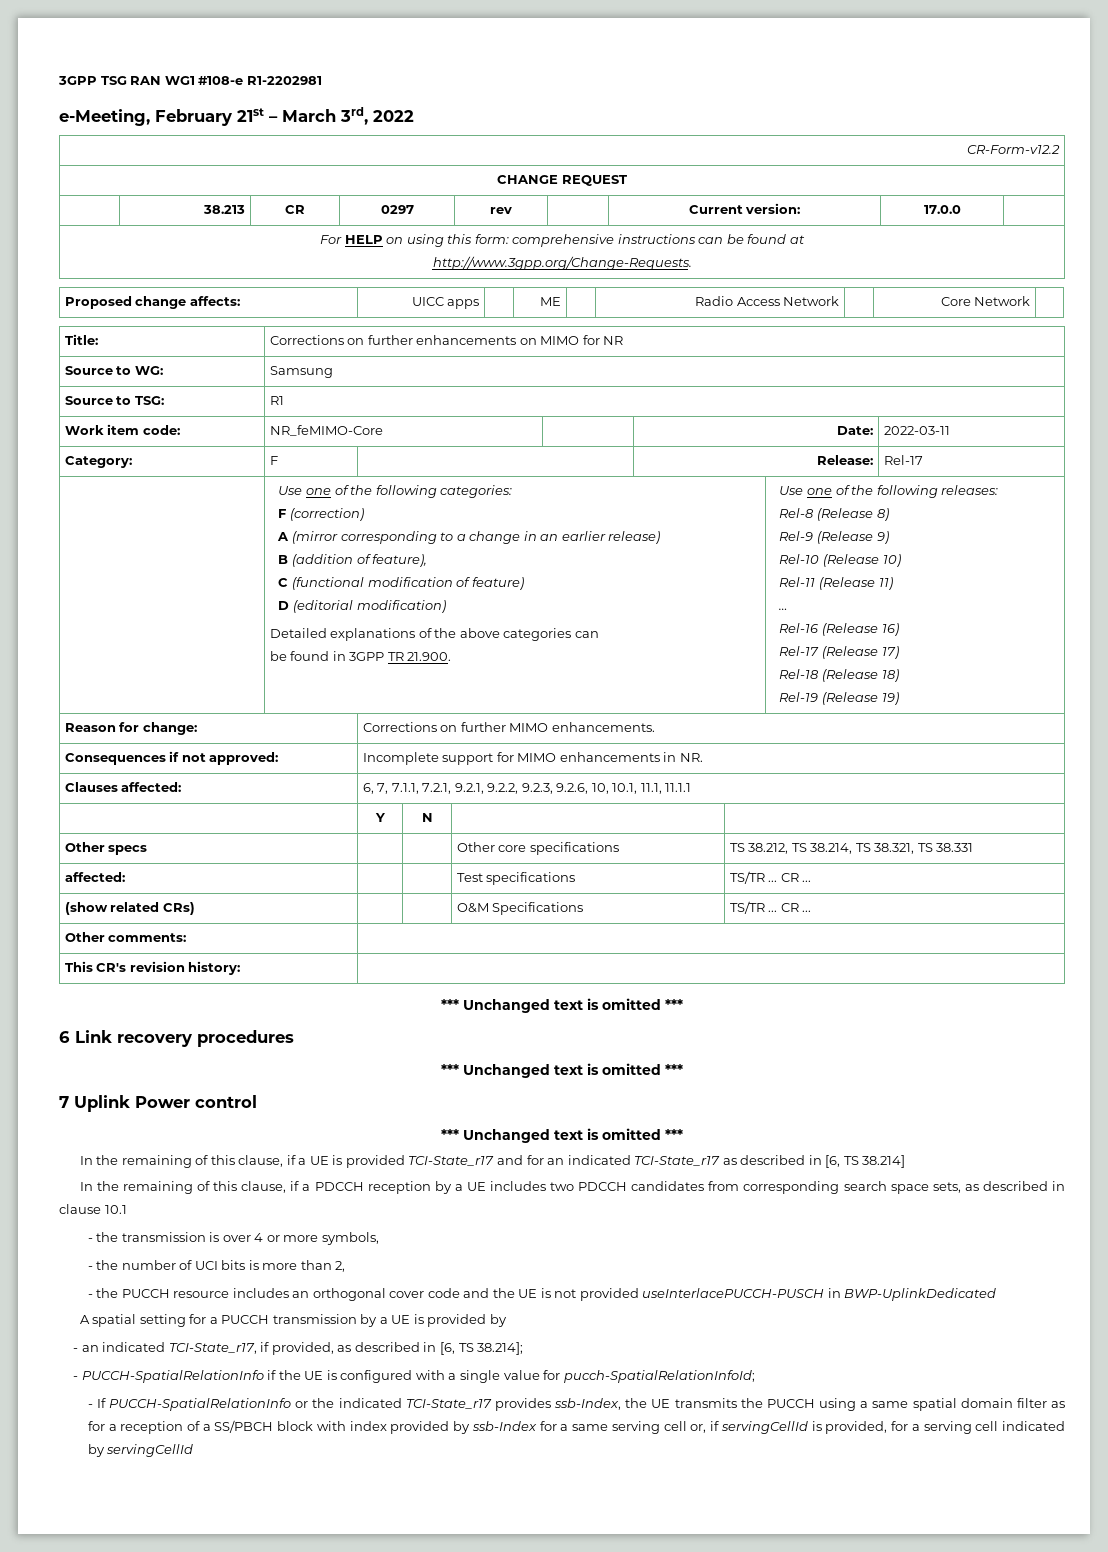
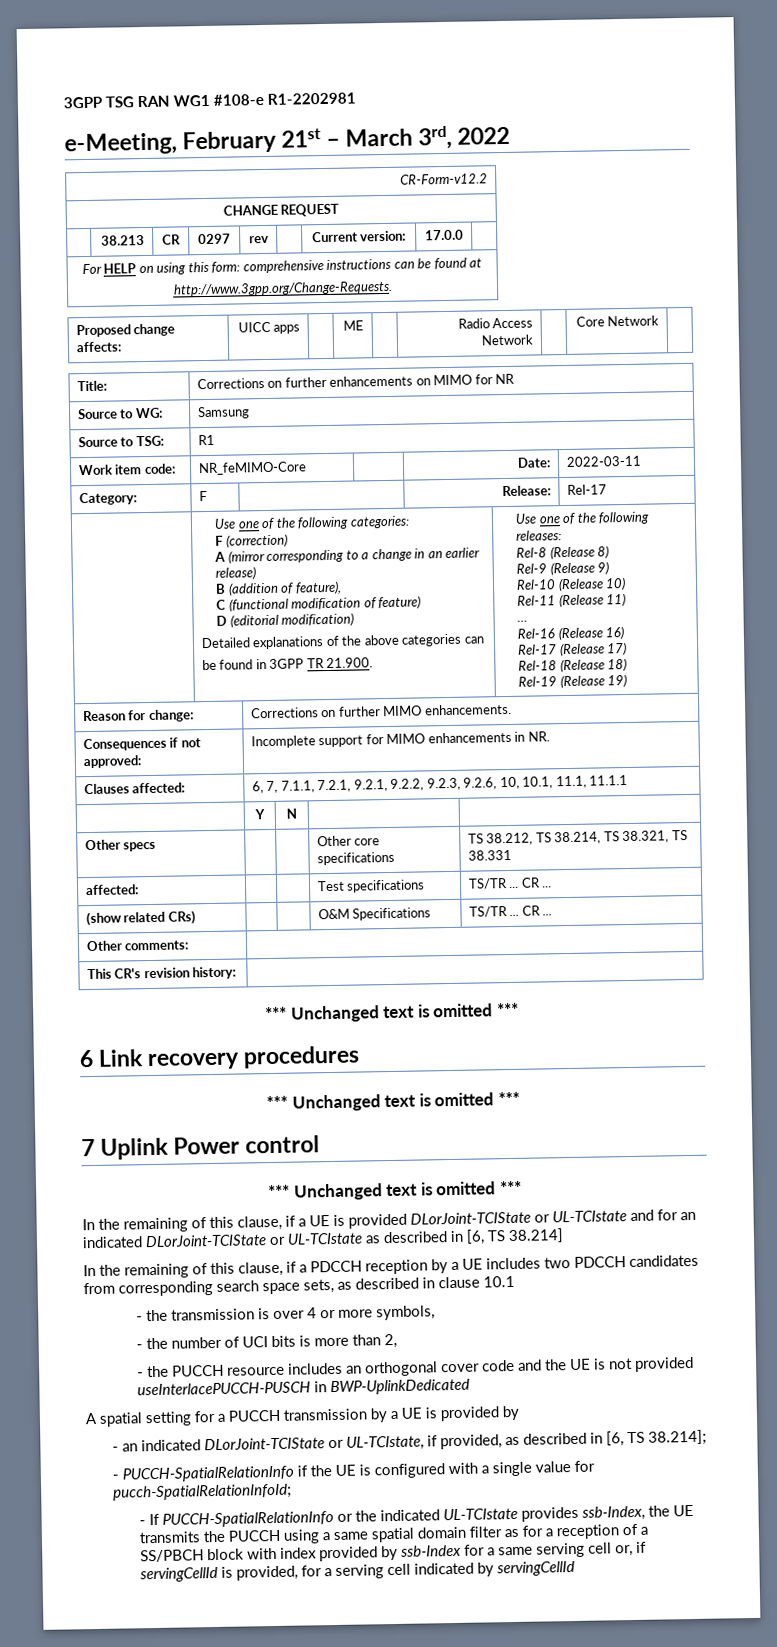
- In the remaining of this clause, if a UE is provided TCI-State_r17 and for an indicated TCI-State_r17 as described in [6, TS 38.214]
+ In the remaining of this clause, if a UE is provided DLorJoint-TCIState or UL-TCIstate and for an indicated DLorJoint-TCIState or UL-TCIstate as described in [6, TS 38.214]
- - an indicated TCI-State_r17, if provided, as described in [6, TS 38.214];
+ - an indicated DLorJoint-TCIState or UL-TCIstate, if provided, as described in [6, TS 38.214];
- - If PUCCH-SpatialRelationInfo or the indicated TCI-State_r17 provides ssb-Index, the UE transmits the PUCCH using a same spatial domain filter as for a reception of a SS/PBCH block with index provided by ssb-Index for a same serving cell or, if servingCellId is provided, for a serving cell indicated by servingCellId
+ - If PUCCH-SpatialRelationInfo or the indicated UL-TCIstate provides ssb-Index, the UE transmits the PUCCH using a same spatial domain filter as for a reception of a SS/PBCH block with index provided by ssb-Index for a same serving cell or, if servingCellId is provided, for a serving cell indicated by servingCellId

